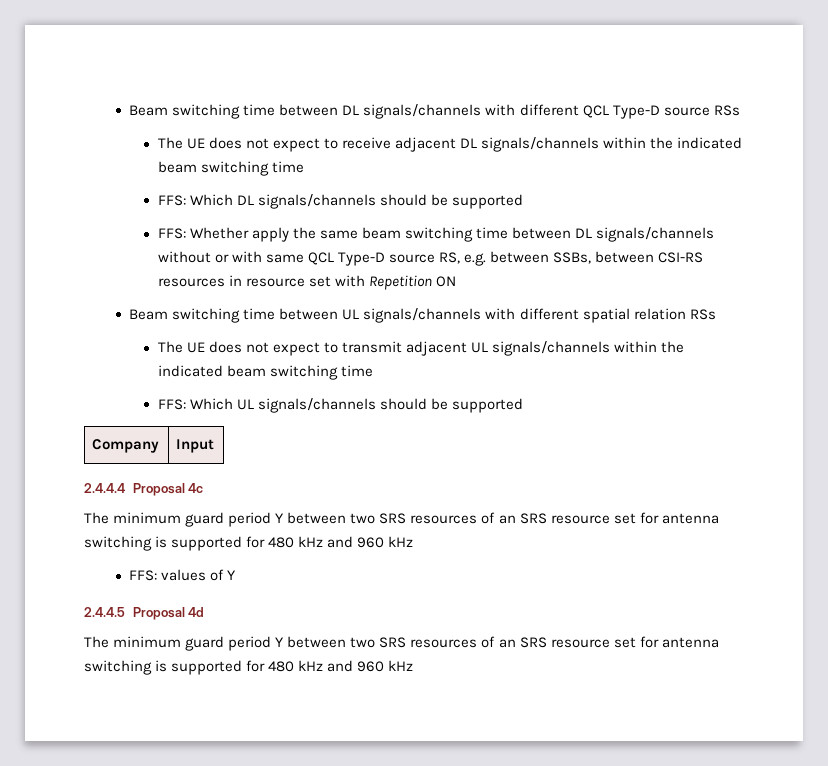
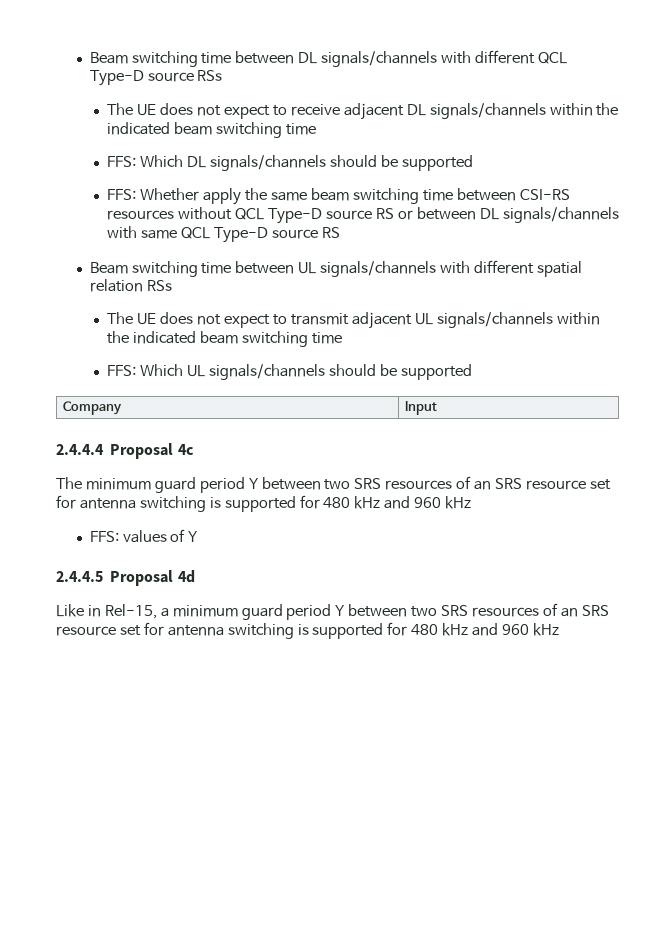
- FFS: Whether apply the same beam switching time between DL signals/channels without or with same QCL Type-D source RS, e.g. between SSBs, between CSI-RS resources in resource set with Repetition ON
+ FFS: Whether apply the same beam switching time between CSI-RS resources without QCL Type-D source RS or between DL signals/channels with same QCL Type-D source RS
  2.4.4.5 Proposal 4d
- The minimum guard period Y between two SRS resources of an SRS resource set for antenna switching is supported for 480 kHz and 960 kHz
+ Like in Rel-15, a minimum guard period Y between two SRS resources of an SRS resource set for antenna switching is supported for 480 kHz and 960 kHz

